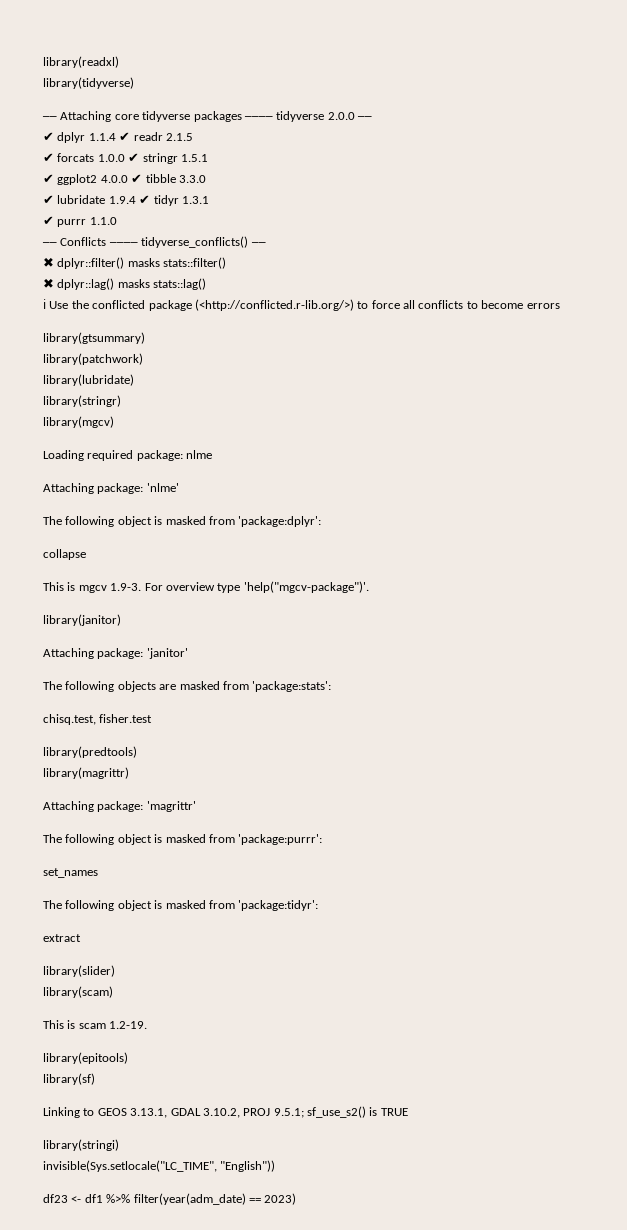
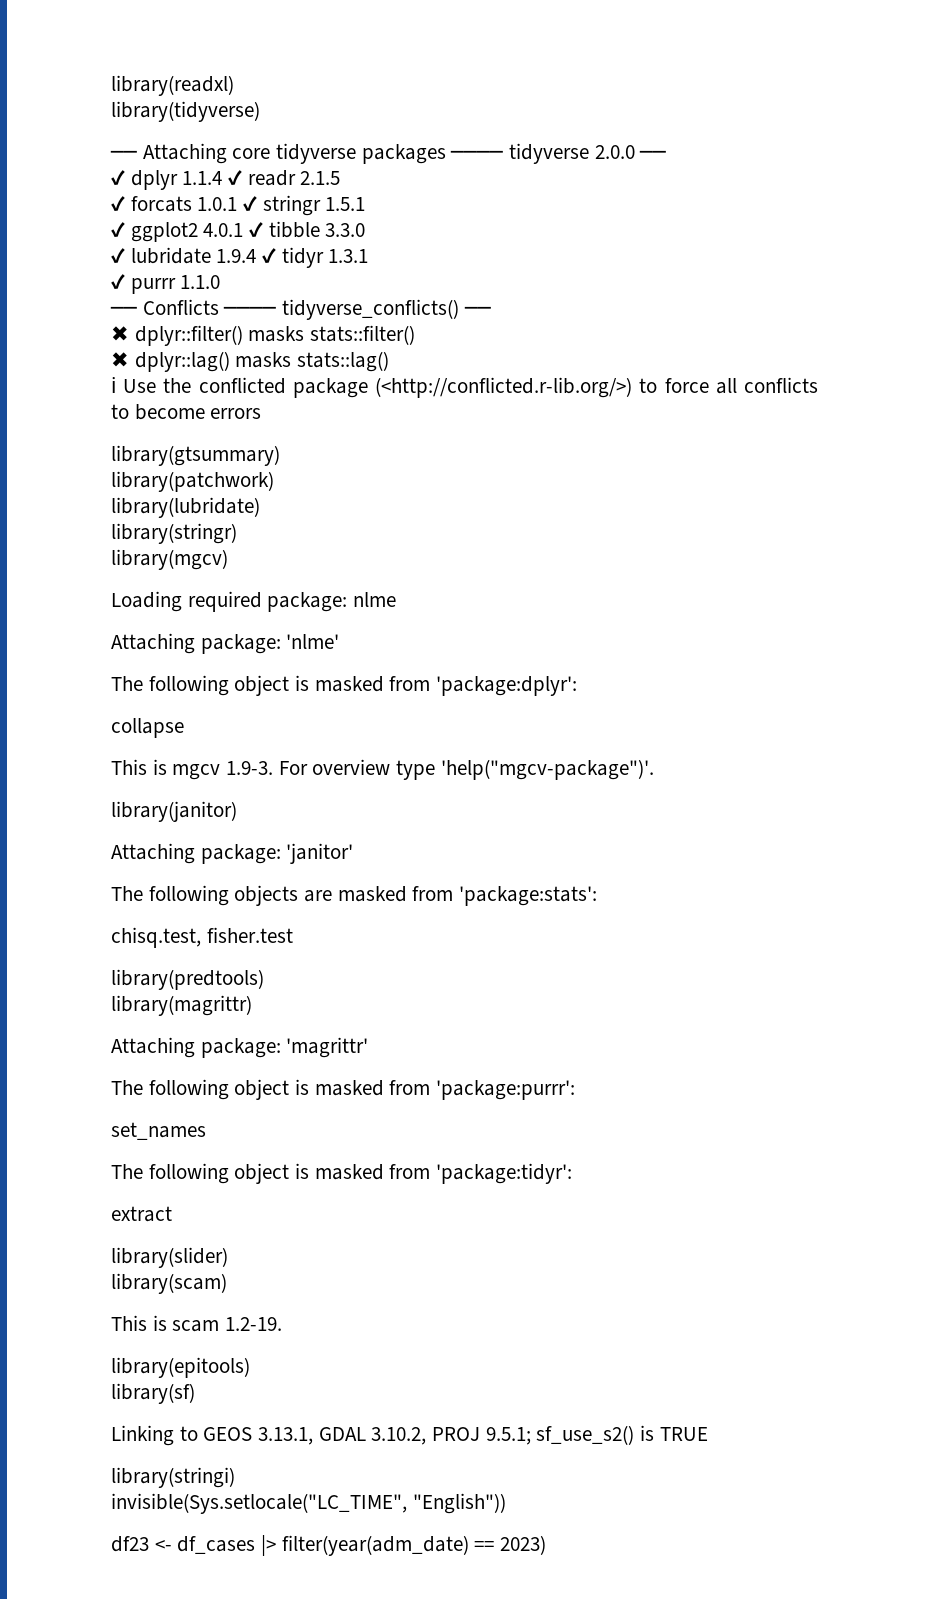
- ✔ forcats 1.0.0 ✔ stringr 1.5.1
+ ✔ forcats 1.0.1 ✔ stringr 1.5.1
- ✔ ggplot2 4.0.0 ✔ tibble 3.3.0
+ ✔ ggplot2 4.0.1 ✔ tibble 3.3.0
- df23 <- df1 %>% filter(year(adm_date) == 2023)
+ df23 <- df_cases |> filter(year(adm_date) == 2023)

